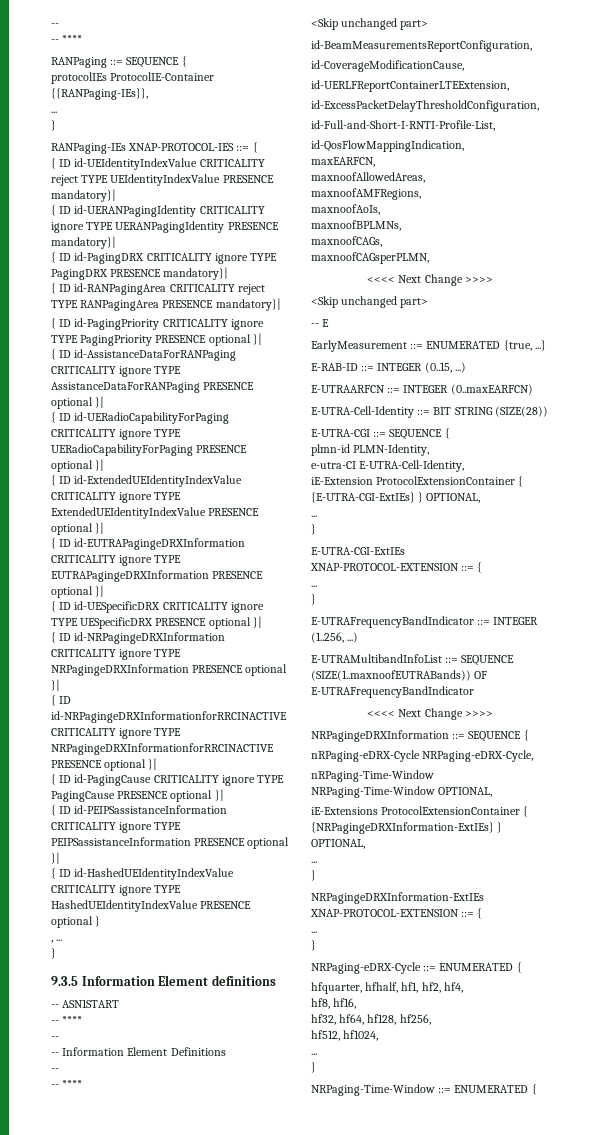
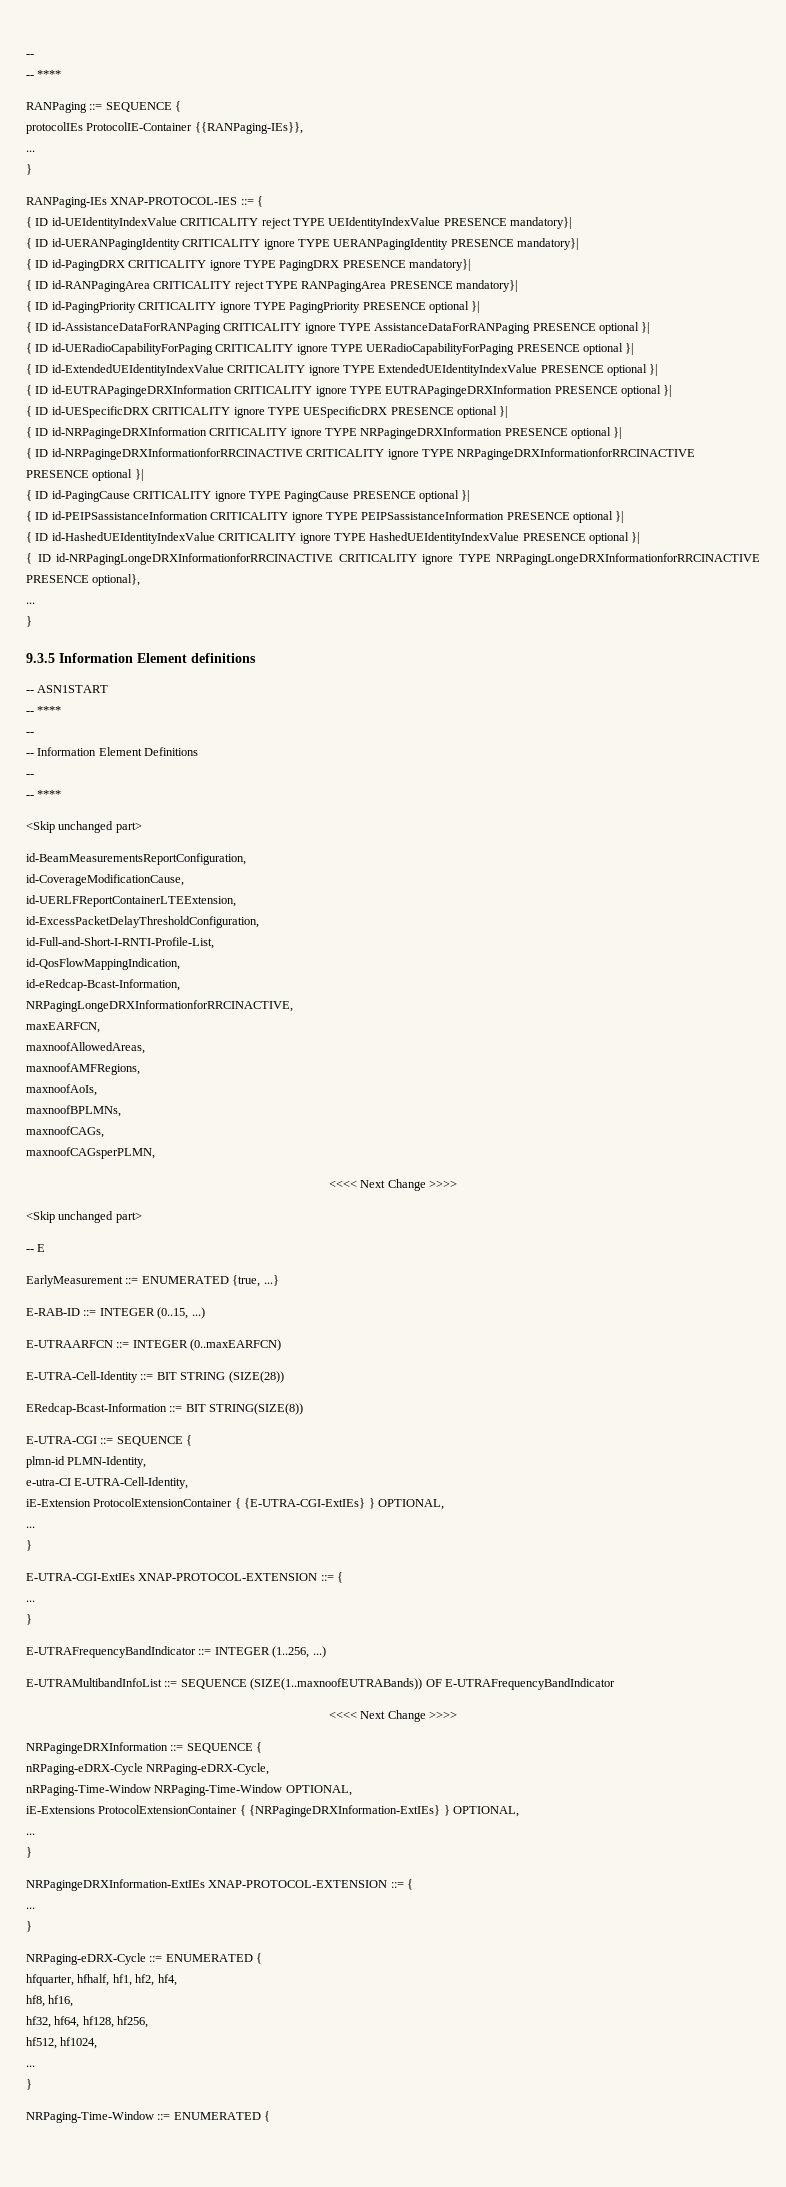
- { ID id-HashedUEIdentityIndexValue CRITICALITY ignore TYPE HashedUEIdentityIndexValue PRESENCE optional }
- , ...
+ { ID id-HashedUEIdentityIndexValue CRITICALITY ignore TYPE HashedUEIdentityIndexValue PRESENCE optional }|
+ { ID id-NRPagingLongeDRXInformationforRRCINACTIVE CRITICALITY ignore TYPE NRPagingLongeDRXInformationforRRCINACTIVE PRESENCE optional},
+ ...
+ id-eRedcap-Bcast-Information,
+ NRPagingLongeDRXInformationforRRCINACTIVE,
+ ERedcap-Bcast-Information ::= BIT STRING(SIZE(8))

